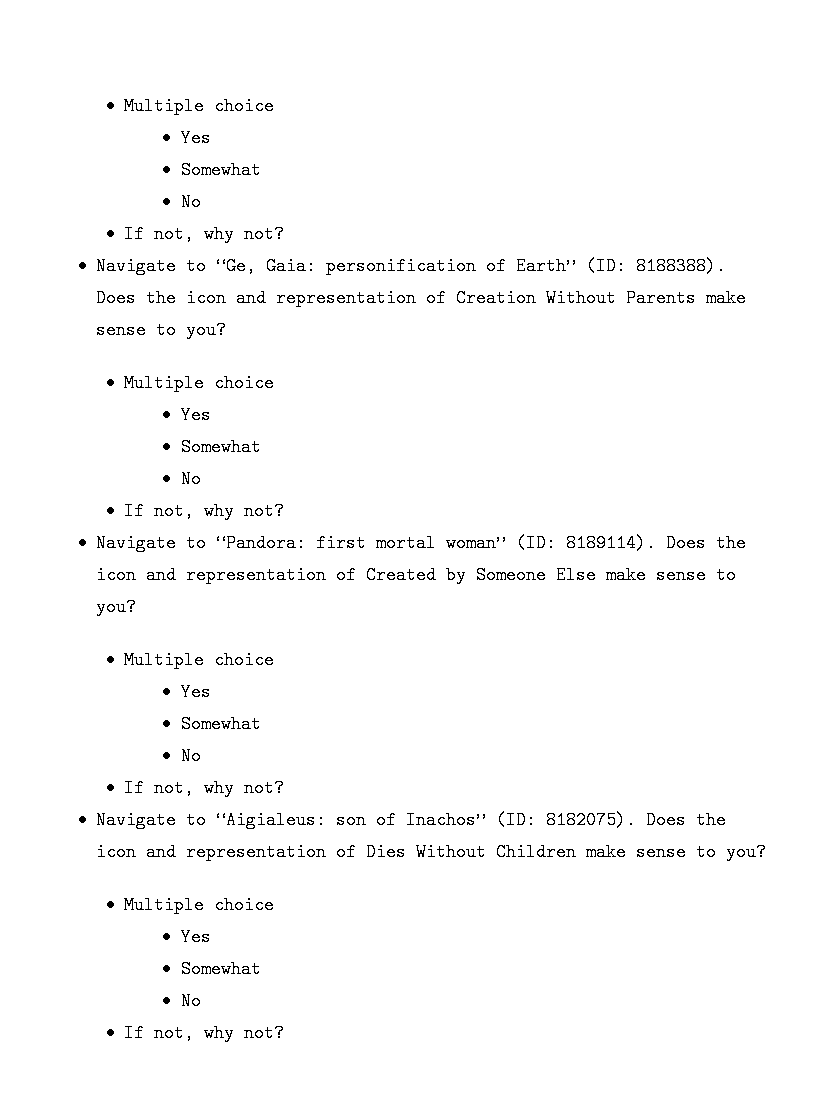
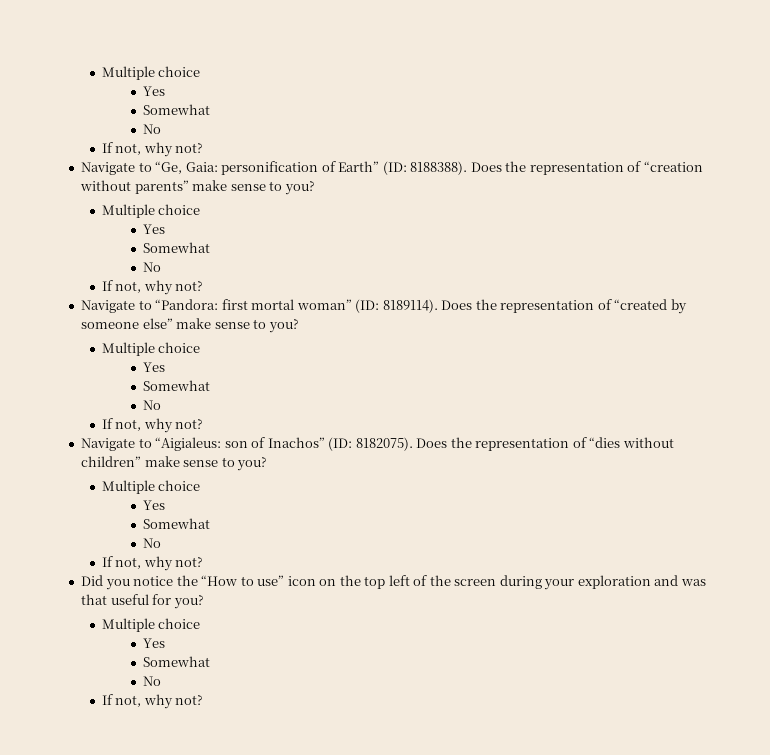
- Does the icon and representation of Creation Without Parents make sense to you?
+ Does the representation of “creation without parents” make sense to you?
- Does the icon and representation of Created by Someone Else make sense to you?
+ Does the representation of “created by someone else” make sense to you?
- Does the icon and representation of Dies Without Children make sense to you?
+ Does the representation of “dies without children” make sense to you?
+ Did you notice the “How to use” icon on the top left of the screen during your exploration and was that useful for you?
+ Multiple choice
+ Yes
+ Somewhat
+ No
+ If not, why not?

